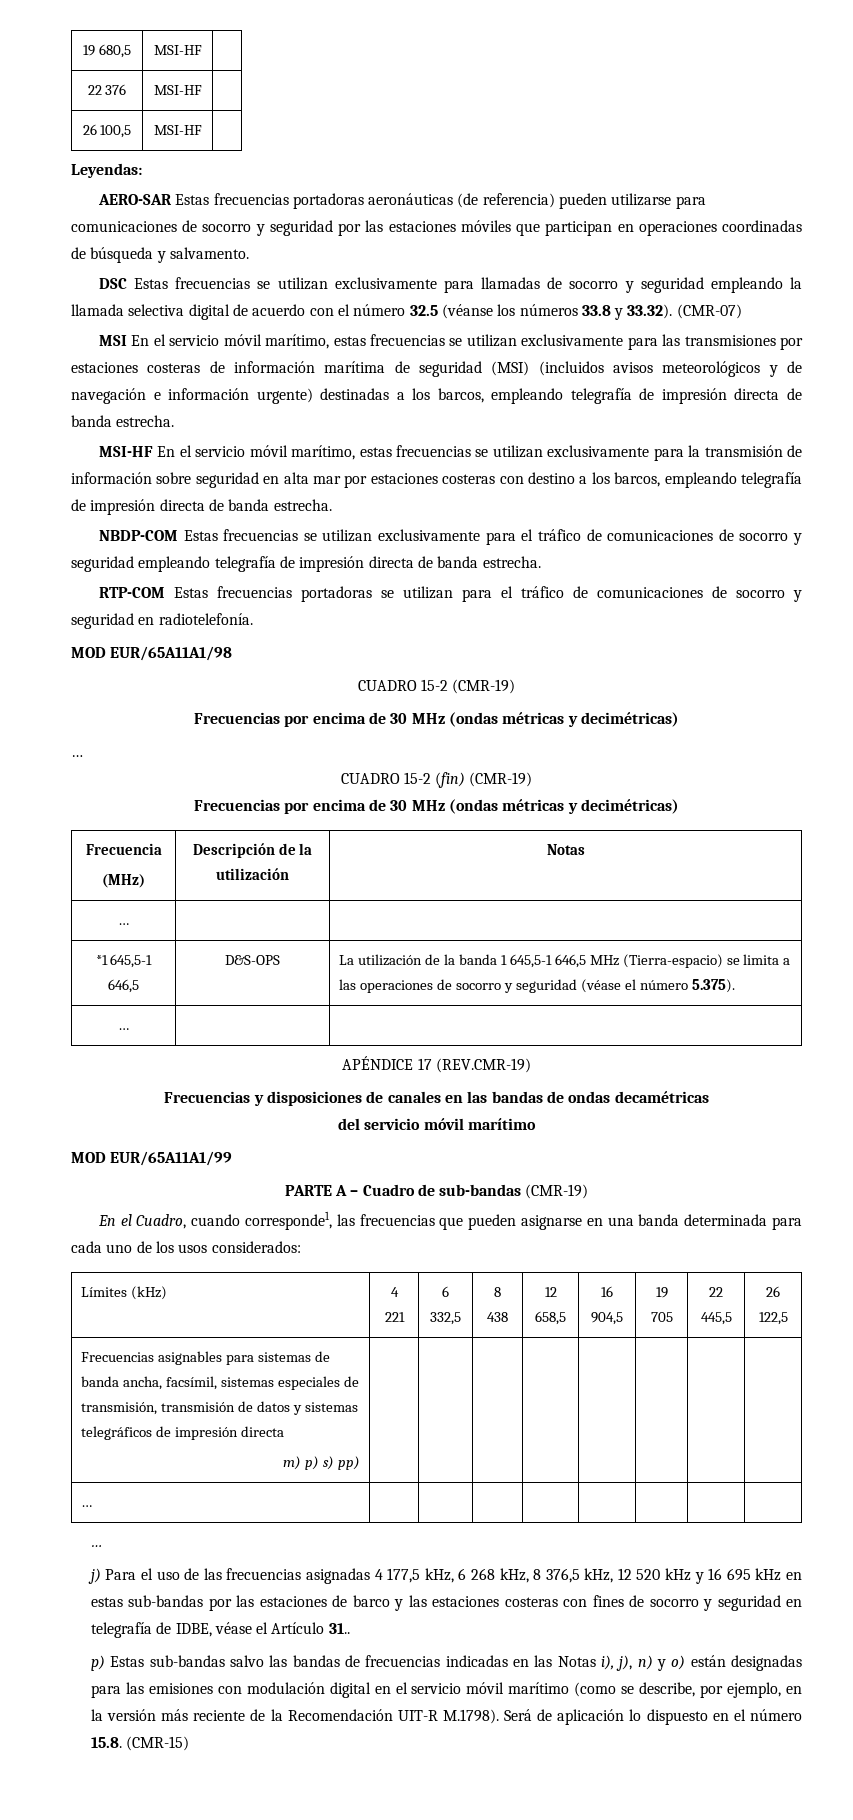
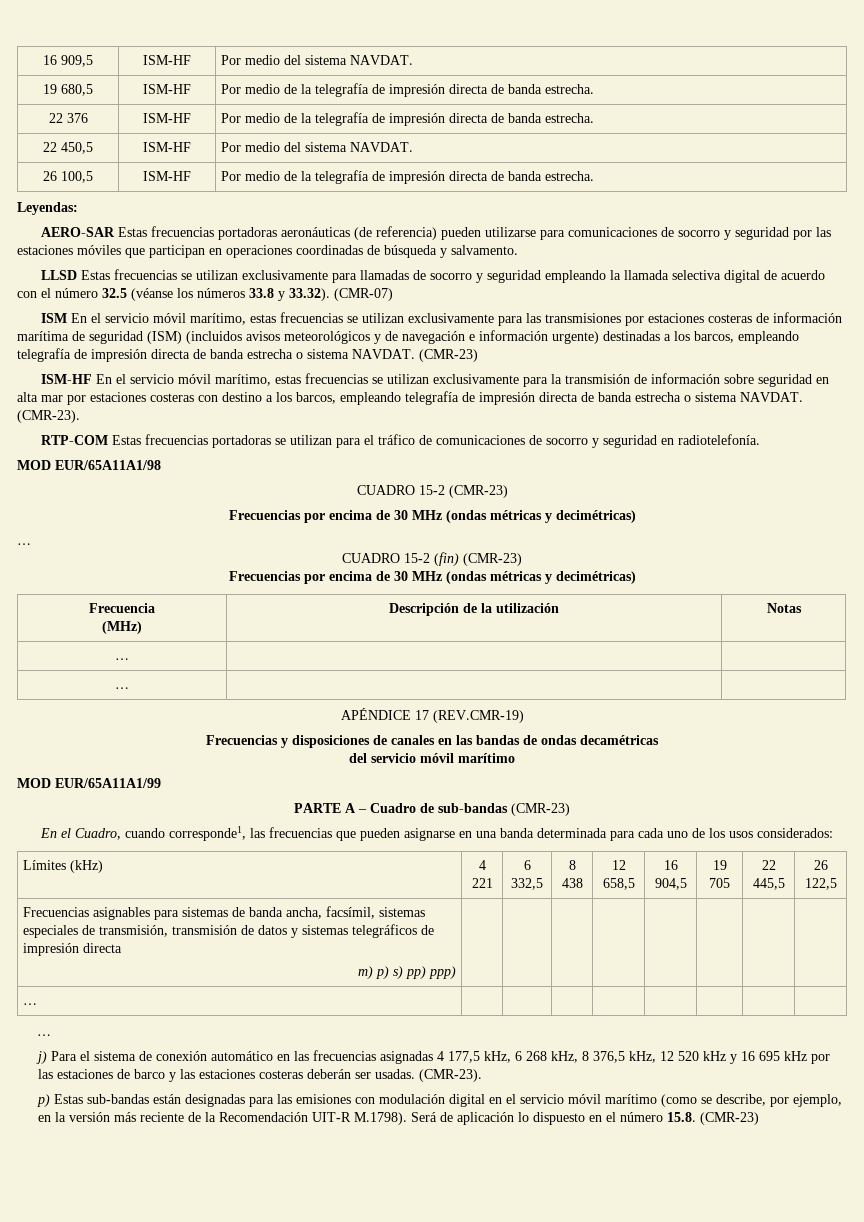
- 19 680,5 | MSI-HF |
- 22 376 | MSI-HF |
- 26 100,5 | MSI-HF |
+ 16 909,5 | ISM-HF | Por medio del sistema NAVDAT.
+ 19 680,5 | ISM-HF | Por medio de la telegrafía de impresión directa de banda estrecha.
+ 22 376 | ISM-HF | Por medio de la telegrafía de impresión directa de banda estrecha.
+ 22 450,5 | ISM-HF | Por medio del sistema NAVDAT.
+ 26 100,5 | ISM-HF | Por medio de la telegrafía de impresión directa de banda estrecha.
- DSC Estas frecuencias se utilizan exclusivamente para llamadas de socorro y seguridad empleando la llamada selectiva digital de acuerdo con el número 32.5 (véanse los números 33.8 y 33.32). (CMR-07)
+ LLSD Estas frecuencias se utilizan exclusivamente para llamadas de socorro y seguridad empleando la llamada selectiva digital de acuerdo con el número 32.5 (véanse los números 33.8 y 33.32). (CMR-07)
- MSI En el servicio móvil marítimo, estas frecuencias se utilizan exclusivamente para las transmisiones por estaciones costeras de información marítima de seguridad (MSI) (incluidos avisos meteorológicos y de navegación e información urgente) destinadas a los barcos, empleando telegrafía de impresión directa de banda estrecha.
- MSI-HF En el servicio móvil marítimo, estas frecuencias se utilizan exclusivamente para la transmisión de información sobre seguridad en alta mar por estaciones costeras con destino a los barcos, empleando telegrafía de impresión directa de banda estrecha.
- NBDP-COM Estas frecuencias se utilizan exclusivamente para el tráfico de comunicaciones de socorro y seguridad empleando telegrafía de impresión directa de banda estrecha.
+ ISM En el servicio móvil marítimo, estas frecuencias se utilizan exclusivamente para las transmisiones por estaciones costeras de información marítima de seguridad (ISM) (incluidos avisos meteorológicos y de navegación e información urgente) destinadas a los barcos, empleando telegrafía de impresión directa de banda estrecha o sistema NAVDAT. (CMR-23)
+ ISM-HF En el servicio móvil marítimo, estas frecuencias se utilizan exclusivamente para la transmisión de información sobre seguridad en alta mar por estaciones costeras con destino a los barcos, empleando telegrafía de impresión directa de banda estrecha o sistema NAVDAT. (CMR-23).
- CUADRO 15-2 (CMR-19)
+ CUADRO 15-2 (CMR-23)
- CUADRO 15-2 (fin) (CMR-19)
+ CUADRO 15-2 (fin) (CMR-23)
- *1 645,5-1 646,5 | D&S-OPS | La utilización de la banda 1 645,5-1 646,5 MHz (Tierra-espacio) se limita a las operaciones de socorro y seguridad (véase el número 5.375).
- PARTE A – Cuadro de sub-bandas (CMR-19)
+ PARTE A – Cuadro de sub-bandas (CMR-23)
  Frecuencias asignables para sistemas de banda ancha, facsímil, sistemas especiales de transmisión, transmisión de datos y sistemas telegráficos de impresión directa
- m) p) s) pp) | | | | | | | |
+ m) p) s) pp) ppp) | | | | | | | |
- j) Para el uso de las frecuencias asignadas 4 177,5 kHz, 6 268 kHz, 8 376,5 kHz, 12 520 kHz y 16 695 kHz en estas sub-bandas por las estaciones de barco y las estaciones costeras con fines de socorro y seguridad en telegrafía de IDBE, véase el Artículo 31..
- p) Estas sub-bandas salvo las bandas de frecuencias indicadas en las Notas i), j), n) y o) están designadas para las emisiones con modulación digital en el servicio móvil marítimo (como se describe, por ejemplo, en la versión más reciente de la Recomendación UIT-R M.1798). Será de aplicación lo dispuesto en el número 15.8. (CMR-15)
+ j) Para el sistema de conexión automático en las frecuencias asignadas 4 177,5 kHz, 6 268 kHz, 8 376,5 kHz, 12 520 kHz y 16 695 kHz por las estaciones de barco y las estaciones costeras deberán ser usadas. (CMR-23).
+ p) Estas sub-bandas están designadas para las emisiones con modulación digital en el servicio móvil marítimo (como se describe, por ejemplo, en la versión más reciente de la Recomendación UIT-R M.1798). Será de aplicación lo dispuesto en el número 15.8. (CMR-23)

